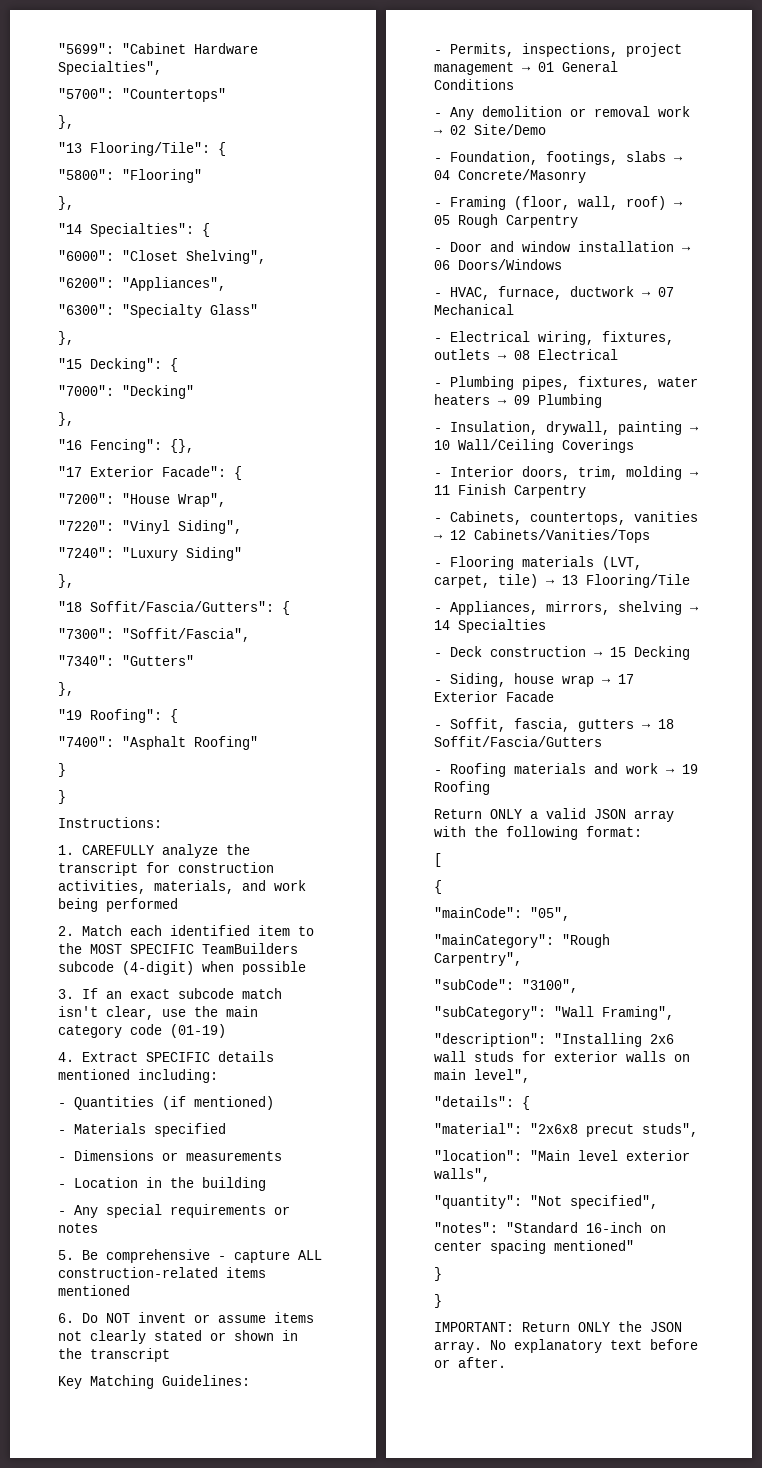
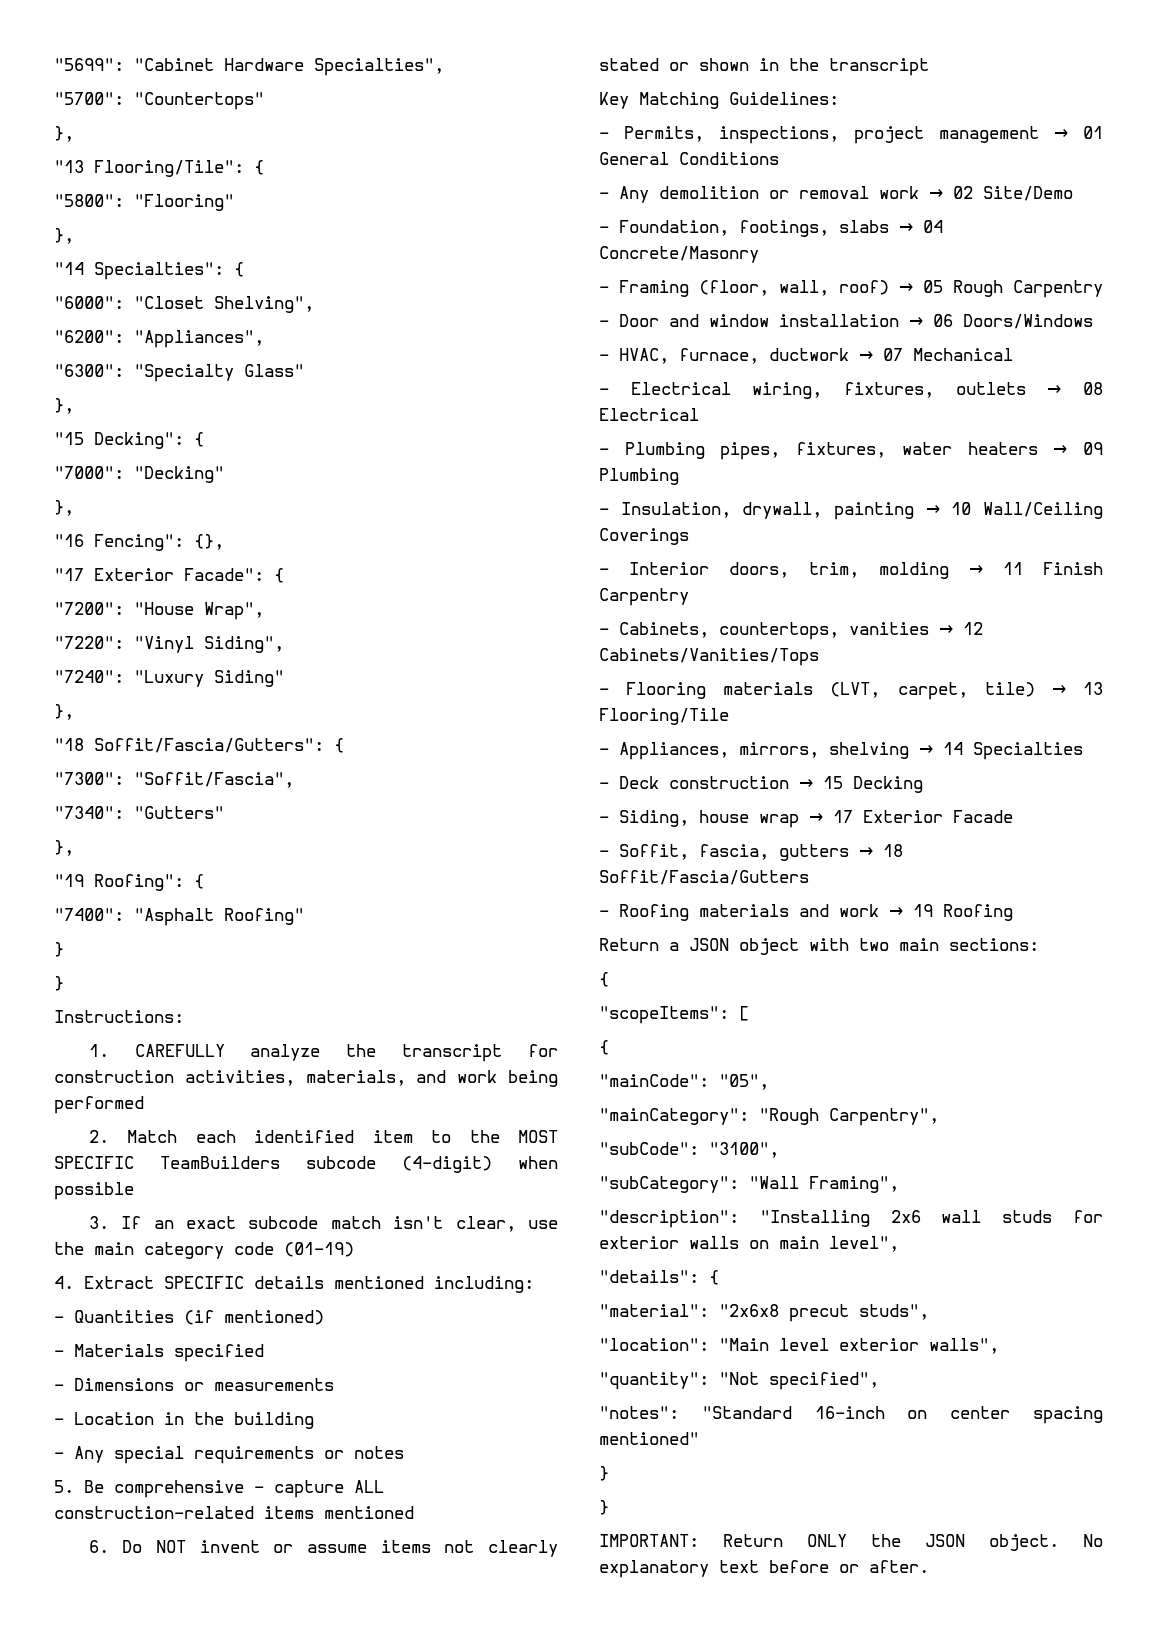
- Return ONLY a valid JSON array with the following format:
- [
+ Return a JSON object with two main sections:
+ {
+ "scopeItems": [
- IMPORTANT: Return ONLY the JSON array.
+ IMPORTANT: Return ONLY the JSON object.

